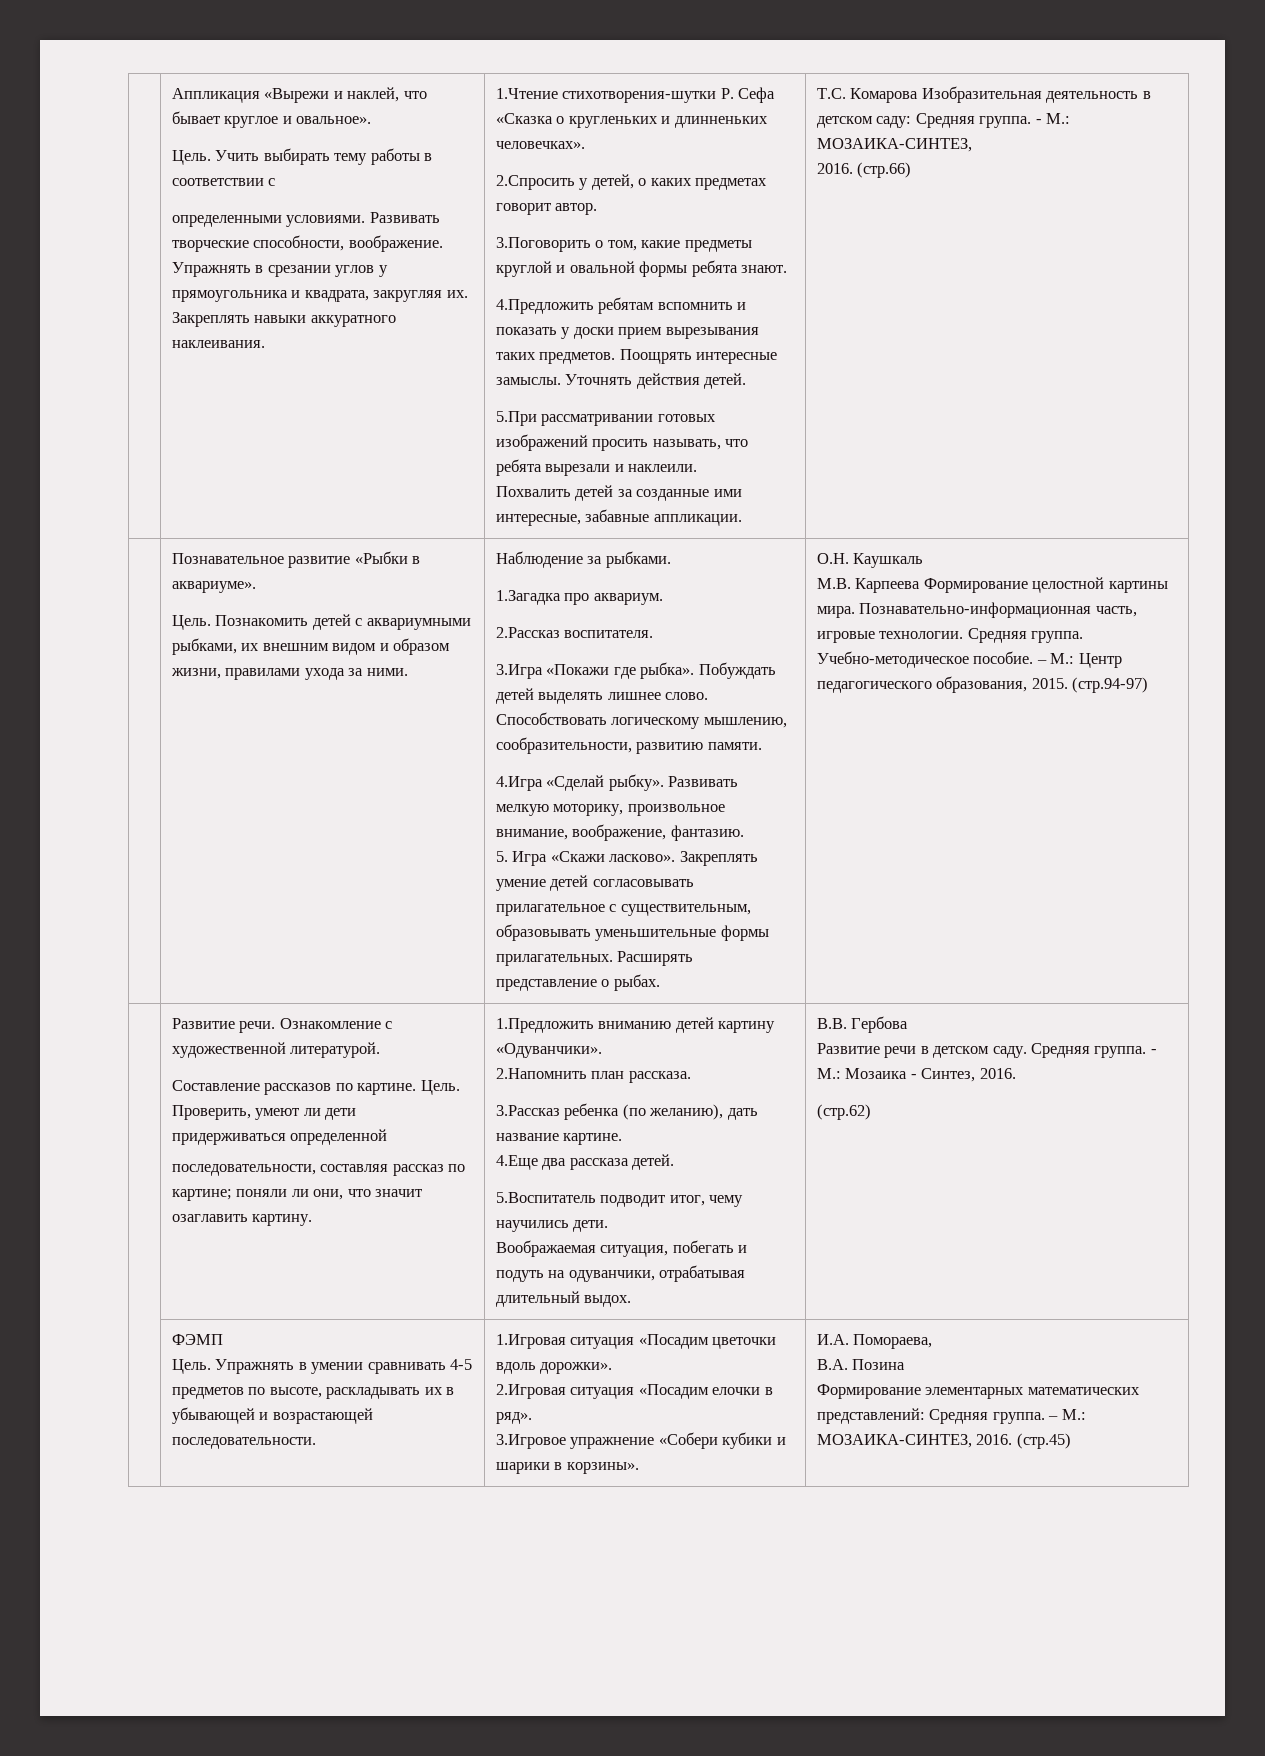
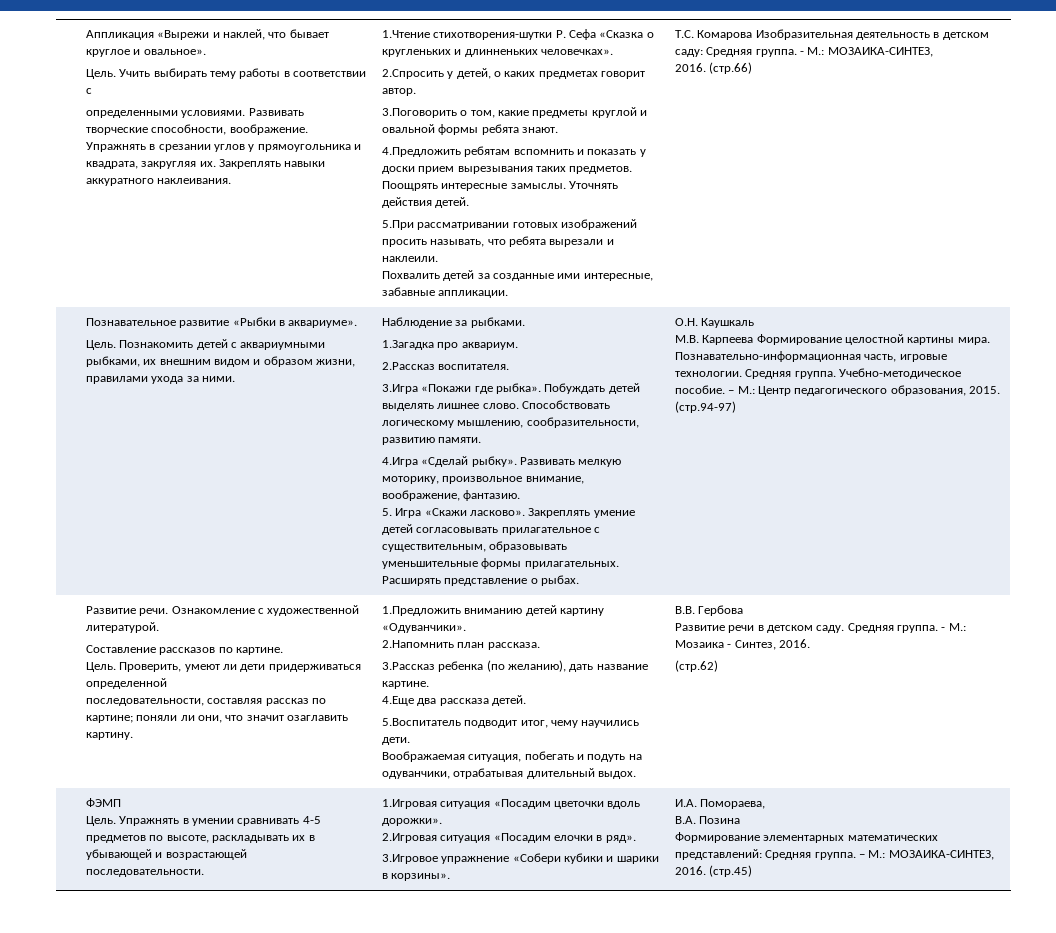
- Составление рассказов по картине. Цель.
+ Составление рассказов по картине.
+ Цель.

